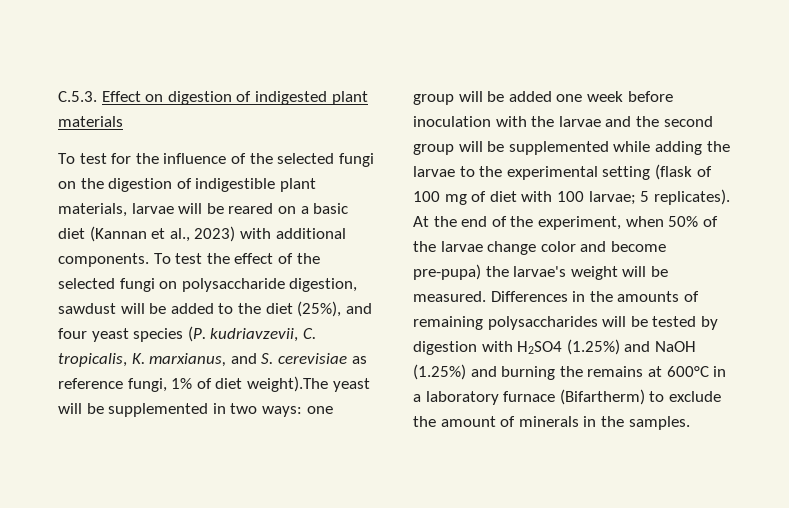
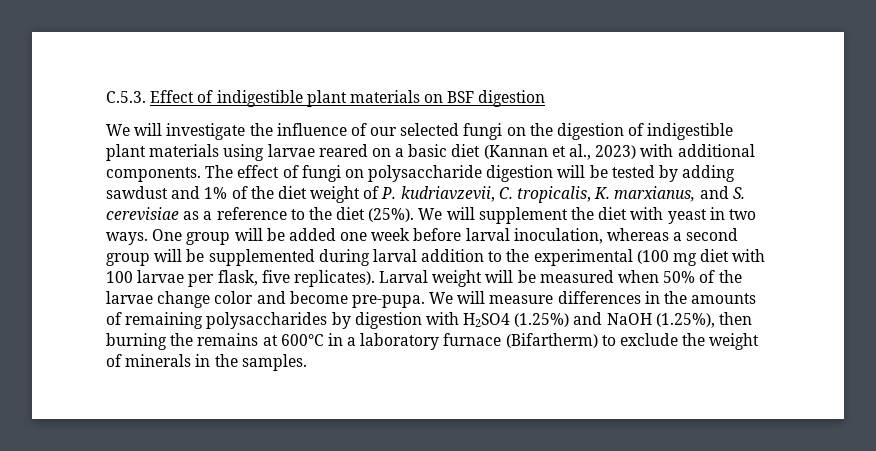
- C.5.3. Effect on digestion of indigested plant materials
- To test for the influence of the selected fungi on the digestion of indigestible plant materials, larvae will be reared on a basic diet (Kannan et al., 2023) with additional components.
+ C.5.3. Effect of indigestible plant materials on BSF digestion
+ We will investigate the influence of our selected fungi on the digestion of indigestible plant materials using larvae reared on a basic diet (Kannan et al., 2023) with additional components.
- To test the effect of the selected fungi on polysaccharide digestion, sawdust will be added to the diet (25%), and four yeast species (P. kudriavzevii, C. tropicalis, K. marxianus, and S. cerevisiae as reference fungi, 1% of diet weight).The yeast will be supplemented in two ways: one group will be added one week before inoculation with the larvae and the second group will be supplemented while adding the larvae to the experimental setting (flask of 100 mg of diet with 100 larvae; 5 replicates). At the end of the experiment, when 50% of the larvae change color and become pre-pupa) the larvae's weight will be measured. Differences in the amounts of remaining polysaccharides will be tested by digestion with H2SO4 (1.25%) and NaOH (1.25%) and burning the remains at 600°C in a laboratory furnace (Bifartherm) to exclude the amount of minerals in the samples.
+ The effect of fungi on polysaccharide digestion will be tested by adding sawdust and 1% of the diet weight of P. kudriavzevii, C. tropicalis, K. marxianus, and S. cerevisiae as a reference to the diet (25%). We will supplement the diet with yeast in two ways. One group will be added one week before larval inoculation, whereas a second group will be supplemented during larval addition to the experimental (100 mg diet with 100 larvae per flask, five replicates). Larval weight will be measured when 50% of the larvae change color and become pre-pupa. We will measure differences in the amounts of remaining polysaccharides by digestion with H2SO4 (1.25%) and NaOH (1.25%), then burning the remains at 600°C in a laboratory furnace (Bifartherm) to exclude the weight of minerals in the samples.

